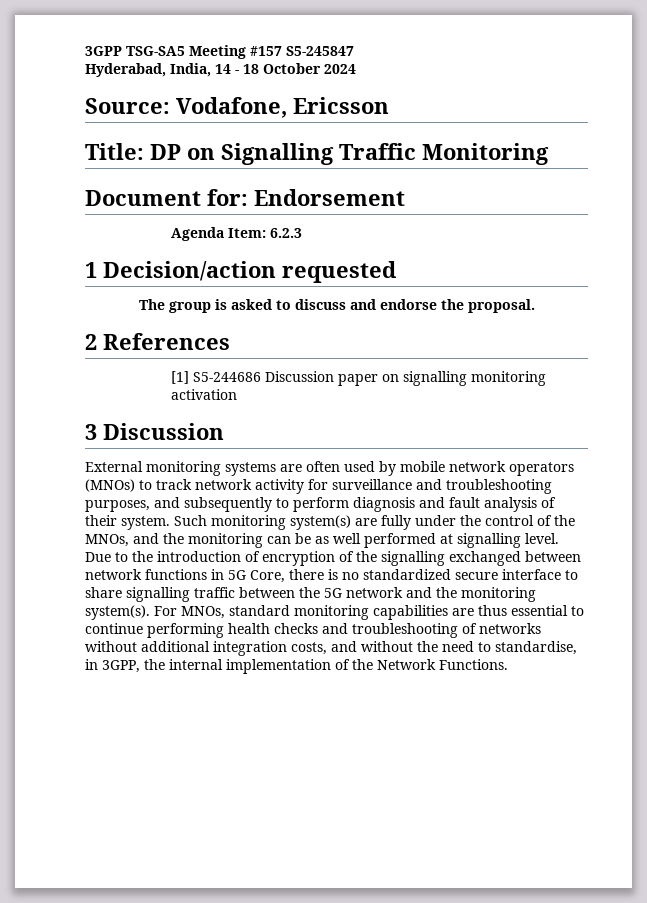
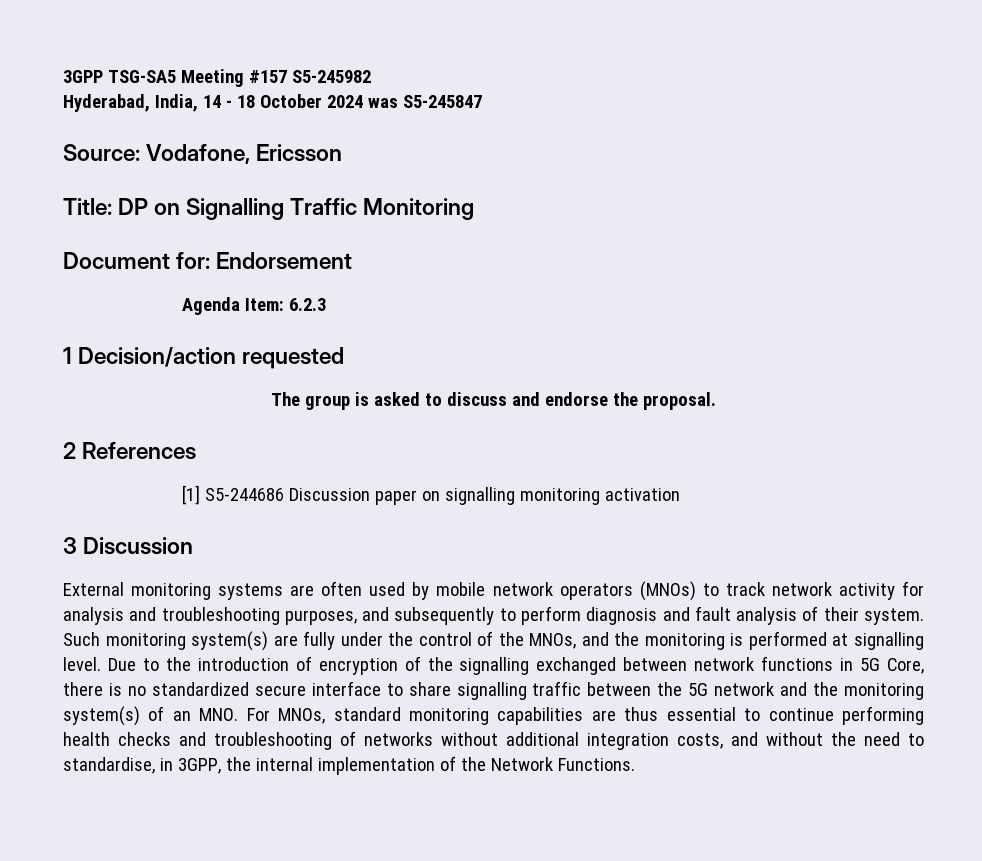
- 3GPP TSG-SA5 Meeting #157 S5-245847
+ 3GPP TSG-SA5 Meeting #157 S5-245982
- Hyderabad, India, 14 - 18 October 2024
+ Hyderabad, India, 14 - 18 October 2024 was S5-245847
- External monitoring systems are often used by mobile network operators (MNOs) to track network activity for surveillance and troubleshooting purposes, and subsequently to perform diagnosis and fault analysis of their system.
+ External monitoring systems are often used by mobile network operators (MNOs) to track network activity for analysis and troubleshooting purposes, and subsequently to perform diagnosis and fault analysis of their system.
- Such monitoring system(s) are fully under the control of the MNOs, and the monitoring can be as well performed at signalling level.
+ Such monitoring system(s) are fully under the control of the MNOs, and the monitoring is performed at signalling level.
- Due to the introduction of encryption of the signalling exchanged between network functions in 5G Core, there is no standardized secure interface to share signalling traffic between the 5G network and the monitoring system(s). For MNOs, standard monitoring capabilities are thus essential to continue performing health checks and troubleshooting of networks without additional integration costs, and without the need to standardise, in 3GPP, the internal implementation of the Network Functions.
+ Due to the introduction of encryption of the signalling exchanged between network functions in 5G Core, there is no standardized secure interface to share signalling traffic between the 5G network and the monitoring system(s) of an MNO. For MNOs, standard monitoring capabilities are thus essential to continue performing health checks and troubleshooting of networks without additional integration costs, and without the need to standardise, in 3GPP, the internal implementation of the Network Functions.

